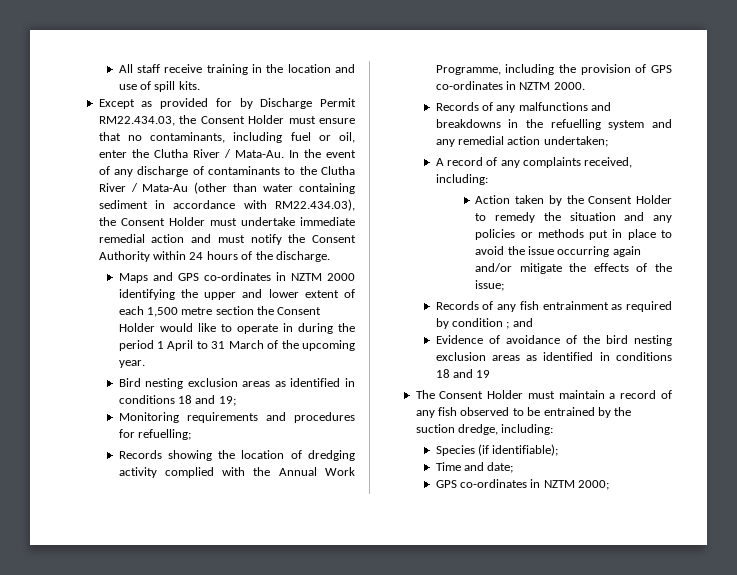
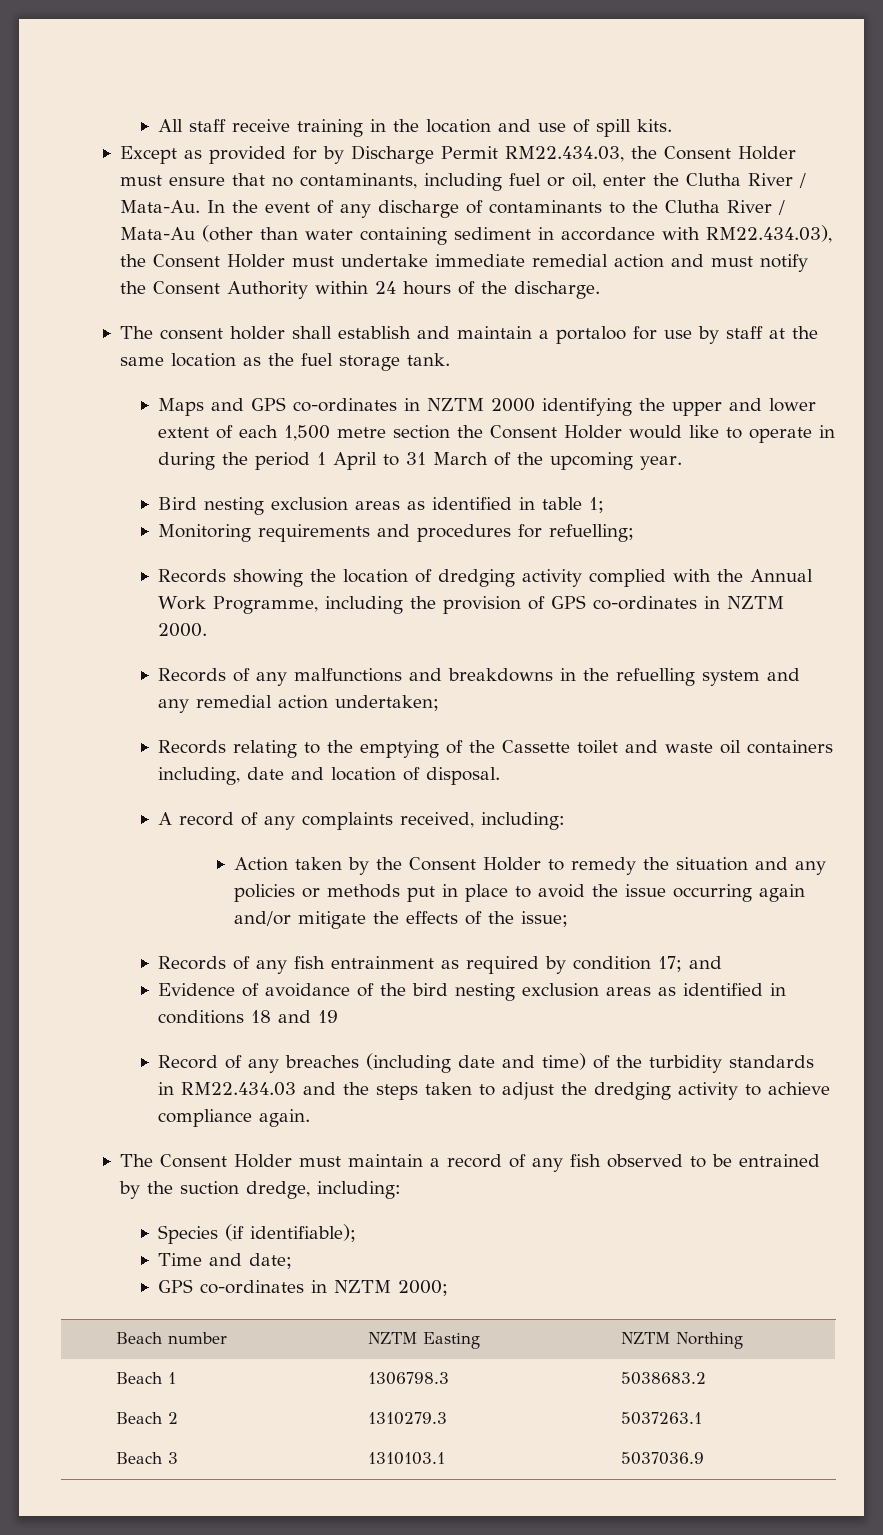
+ The consent holder shall establish and maintain a portaloo for use by staff at the same location as the fuel storage tank.
- Bird nesting exclusion areas as identified in conditions 18 and 19;
+ Bird nesting exclusion areas as identified in table 1;
+ Records relating to the emptying of the Cassette toilet and waste oil containers including, date and location of disposal.
- Records of any fish entrainment as required by condition ; and
+ Records of any fish entrainment as required by condition 17; and
+ Record of any breaches (including date and time) of the turbidity standards in RM22.434.03 and the steps taken to adjust the dredging activity to achieve compliance again.
+ Beach number | NZTM Easting | NZTM Northing
+ Beach 1 | 1306798.3 | 5038683.2
+ Beach 2 | 1310279.3 | 5037263.1
+ Beach 3 | 1310103.1 | 5037036.9

